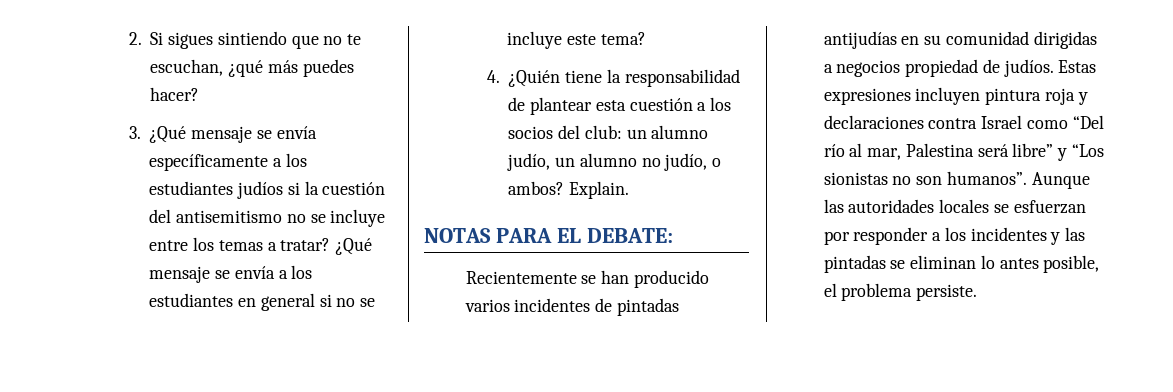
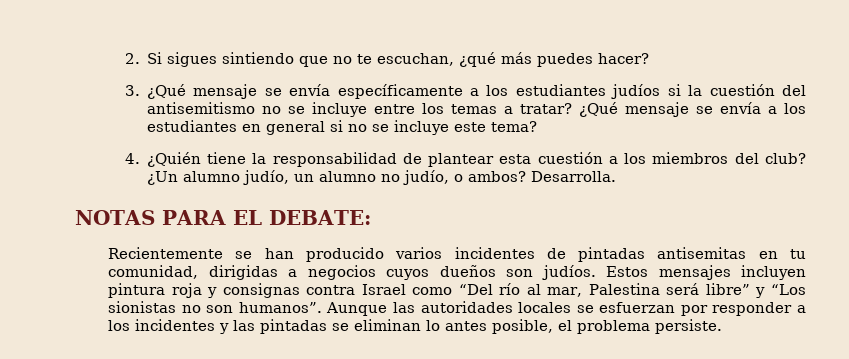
- 4. ¿Quién tiene la responsabilidad de plantear esta cuestión a los socios del club: un alumno judío, un alumno no judío, o ambos?
+ 4. ¿Quién tiene la responsabilidad de plantear esta cuestión a los miembros del club? ¿Un alumno judío, un alumno no judío, o ambos?
- Explain.
+ Desarrolla.
- Recientemente se han producido varios incidentes de pintadas antijudías en su comunidad dirigidas a negocios propiedad de judíos. Estas expresiones incluyen pintura roja y declaraciones contra Israel como “Del río al mar, Palestina será libre” y “Los sionistas no son humanos”.
+ Recientemente se han producido varios incidentes de pintadas antisemitas en tu comunidad, dirigidas a negocios cuyos dueños son judíos. Estos mensajes incluyen pintura roja y consignas contra Israel como “Del río al mar, Palestina será libre” y “Los sionistas no son humanos”.

